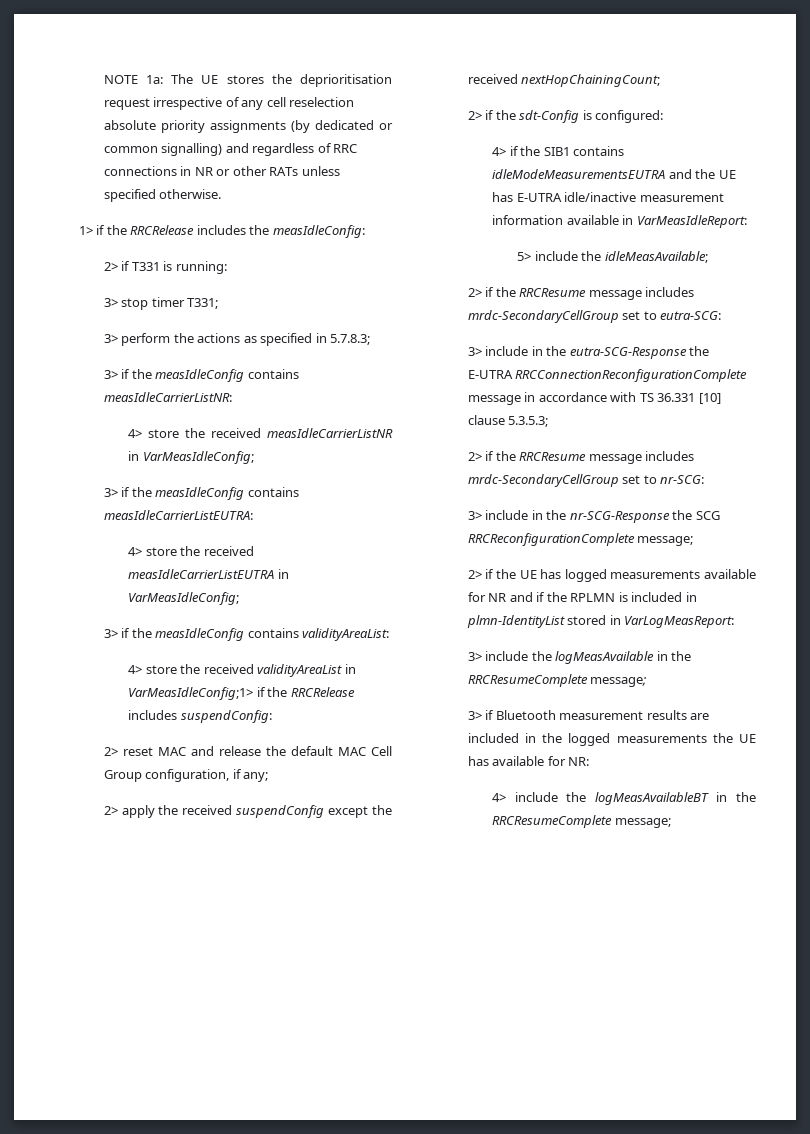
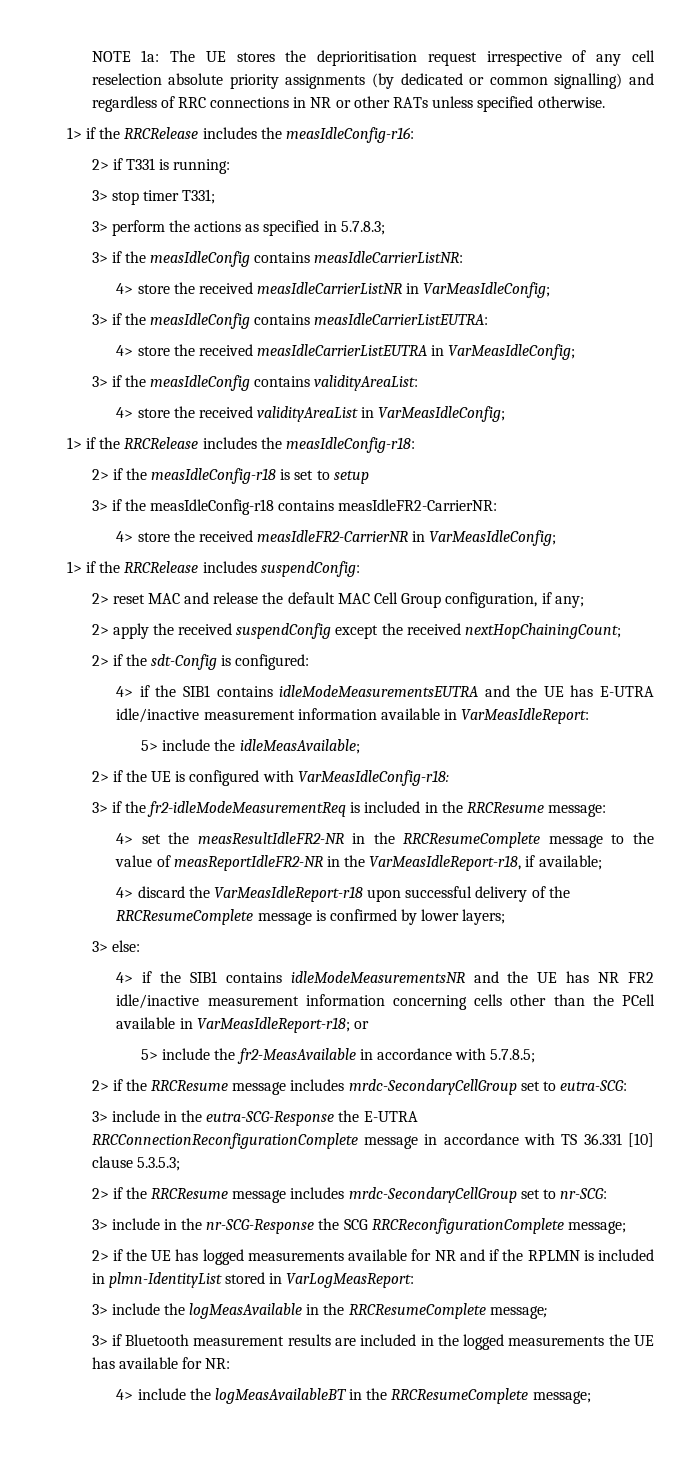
- 1> if the RRCRelease includes the measIdleConfig:
+ 1> if the RRCRelease includes the measIdleConfig-r16:
- 4> store the received validityAreaList in VarMeasIdleConfig;1> if the RRCRelease includes suspendConfig:
+ 4> store the received validityAreaList in VarMeasIdleConfig;
+ 1> if the RRCRelease includes the measIdleConfig-r18:
+ 2> if the measIdleConfig-r18 is set to setup
+ 3> if the measIdleConfig-r18 contains measIdleFR2-CarrierNR:
+ 4> store the received measIdleFR2-CarrierNR in VarMeasIdleConfig;
+ 1> if the RRCRelease includes suspendConfig:
+ 2> if the UE is configured with VarMeasIdleConfig-r18:
+ 3> if the fr2-idleModeMeasurementReq is included in the RRCResume message:
+ 4> set the measResultIdleFR2-NR in the RRCResumeComplete message to the value of measReportIdleFR2-NR in the VarMeasIdleReport-r18, if available;
+ 4> discard the VarMeasIdleReport-r18 upon successful delivery of the RRCResumeComplete message is confirmed by lower layers;
+ 3> else:
+ 4> if the SIB1 contains idleModeMeasurementsNR and the UE has NR FR2 idle/inactive measurement information concerning cells other than the PCell available in VarMeasIdleReport-r18; or
+ 5> include the fr2-MeasAvailable in accordance with 5.7.8.5;

